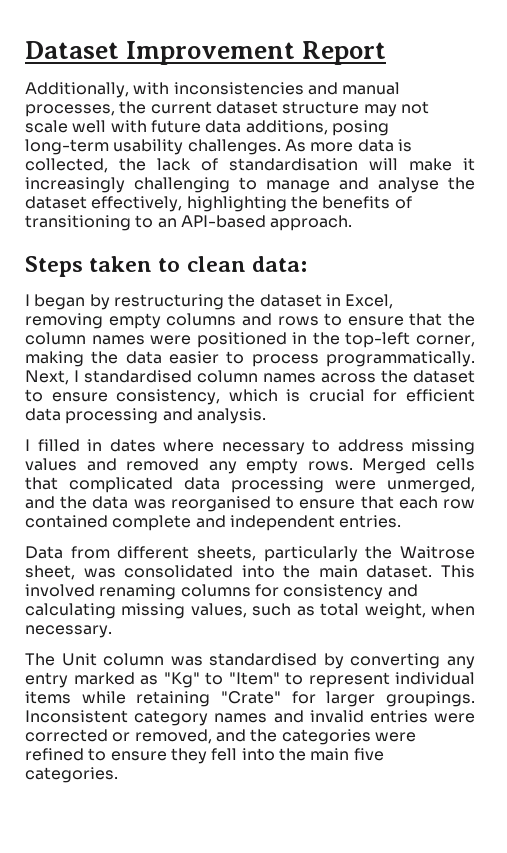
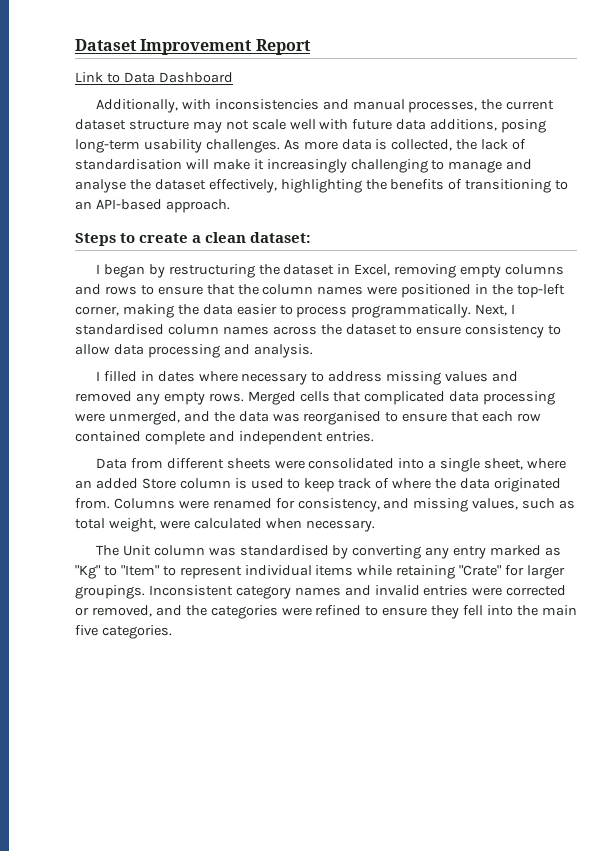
+ Link to Data Dashboard
- Steps taken to clean data:
+ Steps to create a clean dataset:
- Next, I standardised column names across the dataset to ensure consistency, which is crucial for efficient data processing and analysis.
+ Next, I standardised column names across the dataset to ensure consistency to allow data processing and analysis.
- Data from different sheets, particularly the Waitrose sheet, was consolidated into the main dataset. This involved renaming columns for consistency and calculating missing values, such as total weight, when necessary.
+ Data from different sheets were consolidated into a single sheet, where an added Store column is used to keep track of where the data originated from. Columns were renamed for consistency, and missing values, such as total weight, were calculated when necessary.

